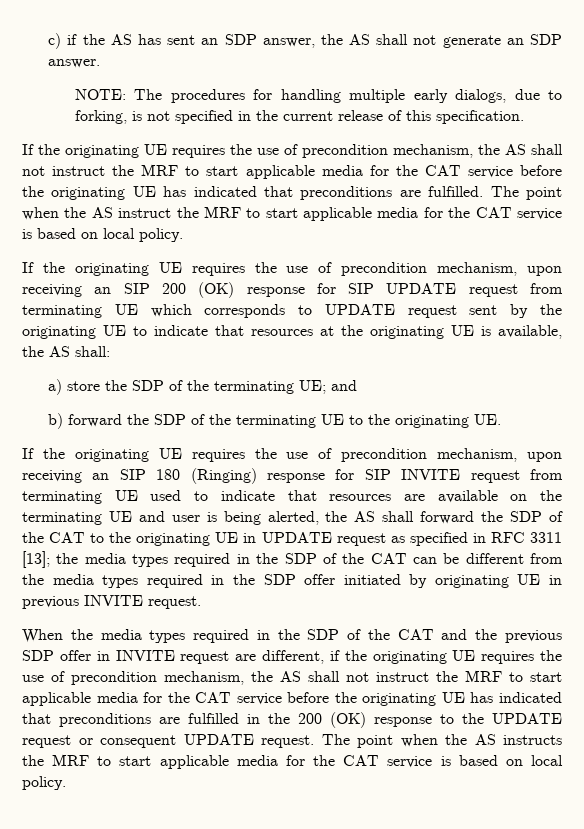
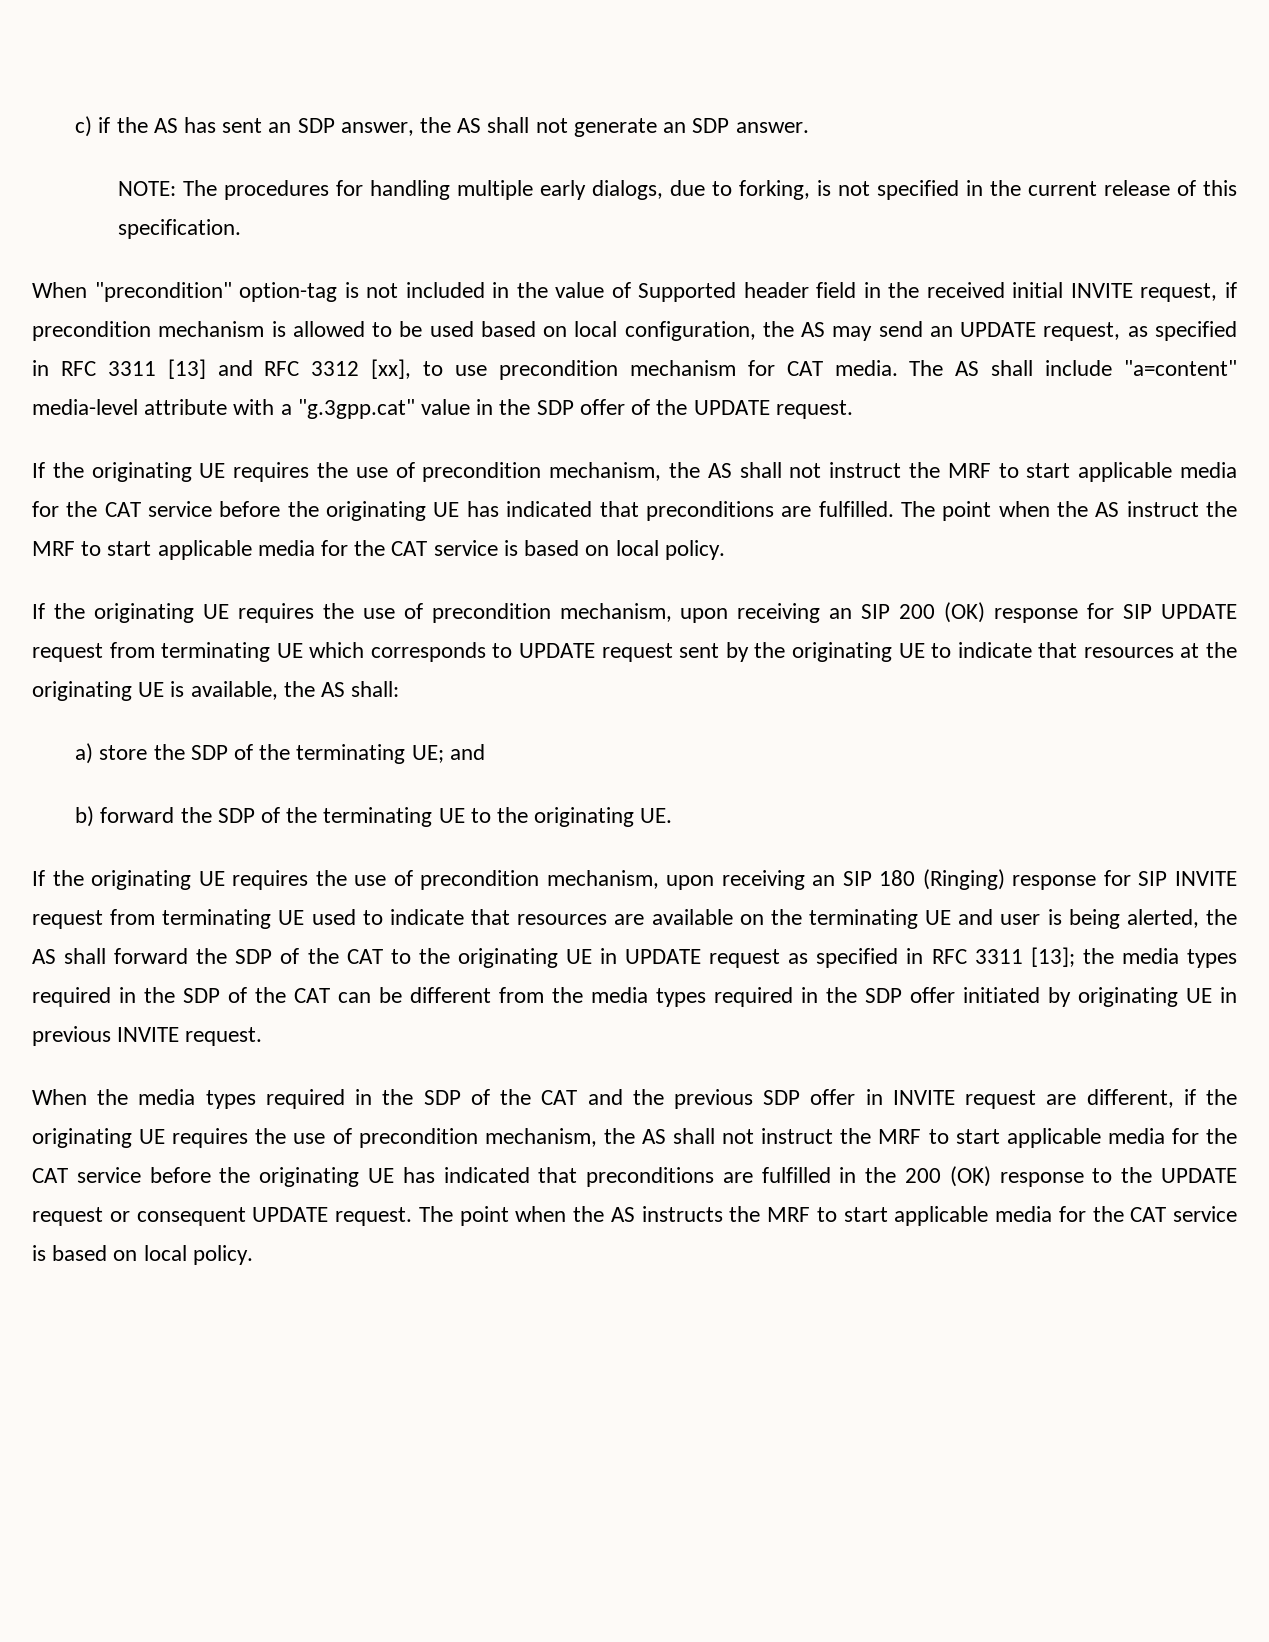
+ When "precondition" option-tag is not included in the value of Supported header field in the received initial INVITE request, if precondition mechanism is allowed to be used based on local configuration, the AS may send an UPDATE request, as specified in RFC 3311 [13] and RFC 3312 [xx], to use precondition mechanism for CAT media. The AS shall include "a=content" media-level attribute with a "g.3gpp.cat" value in the SDP offer of the UPDATE request.

